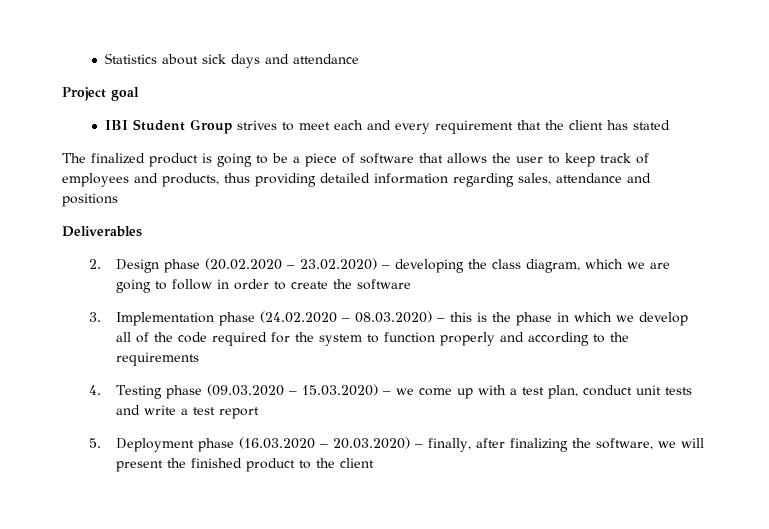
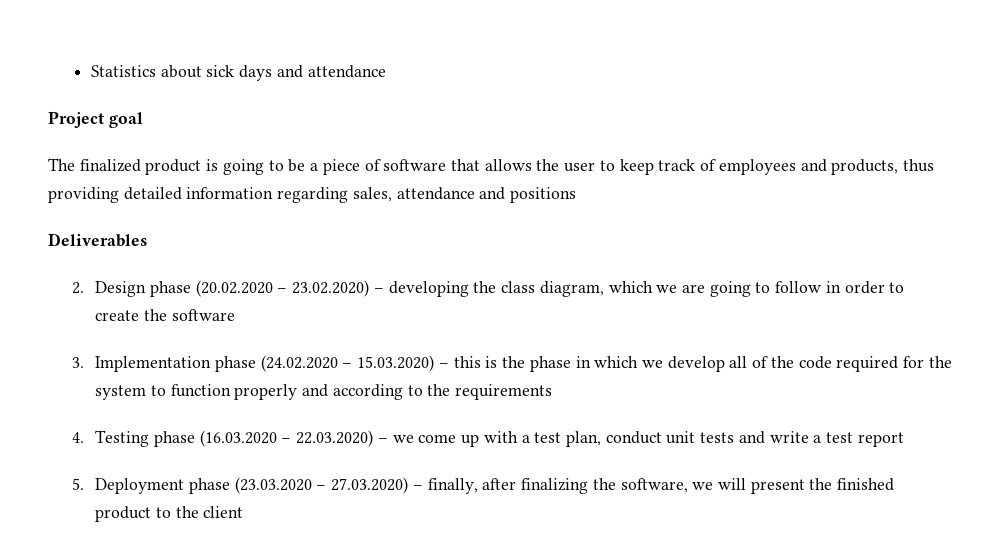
- IBI Student Group strives to meet each and every requirement that the client has stated
- 3. Implementation phase (24.02.2020 – 08.03.2020) – this is the phase in which we develop all of the code required for the system to function properly and according to the requirements
+ 3. Implementation phase (24.02.2020 – 15.03.2020) – this is the phase in which we develop all of the code required for the system to function properly and according to the requirements
- 4. Testing phase (09.03.2020 – 15.03.2020) – we come up with a test plan, conduct unit tests and write a test report
+ 4. Testing phase (16.03.2020 – 22.03.2020) – we come up with a test plan, conduct unit tests and write a test report
- 5. Deployment phase (16.03.2020 – 20.03.2020) – finally, after finalizing the software, we will present the finished product to the client
+ 5. Deployment phase (23.03.2020 – 27.03.2020) – finally, after finalizing the software, we will present the finished product to the client

